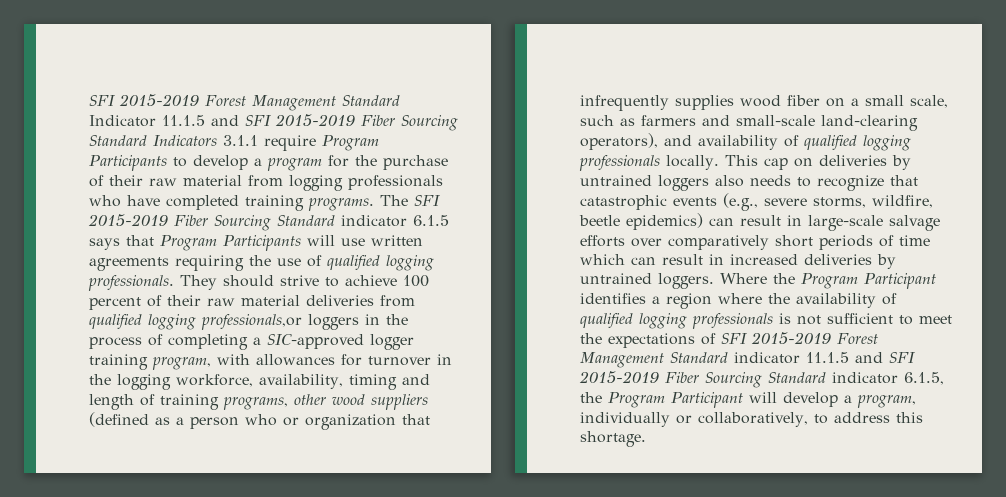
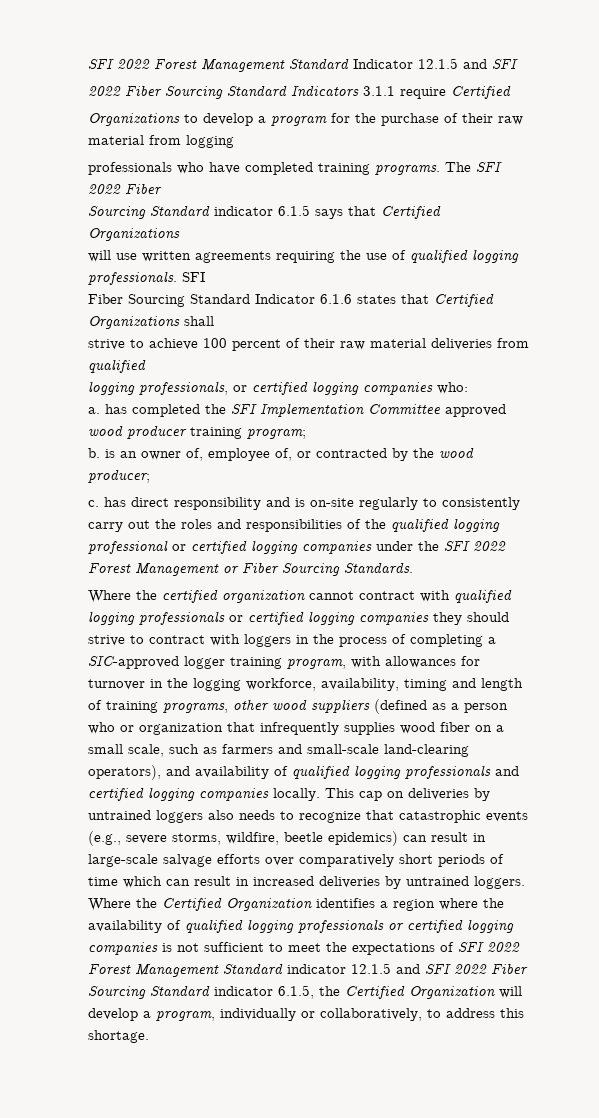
- SFI 2015-2019 Forest Management Standard Indicator 11.1.5 and SFI 2015-2019 Fiber Sourcing Standard Indicators 3.1.1 require Program Participants to develop a program for the purchase of their raw material from logging professionals who have completed training programs.
+ SFI 2022 Forest Management Standard Indicator 12.1.5 and SFI
+ 2022 Fiber Sourcing Standard Indicators 3.1.1 require Certified
+ Organizations to develop a program for the purchase of their raw material from logging
+ professionals who have completed training programs.
- The SFI 2015-2019 Fiber Sourcing Standard indicator 6.1.5 says that Program Participants will use written agreements requiring the use of qualified logging professionals. They should strive to achieve 100 percent of their raw material deliveries from qualified logging professionals,or loggers in the process of completing a SIC-approved logger training program, with allowances for turnover in the logging workforce, availability, timing and length of training programs, other wood suppliers (defined as a person who or organization that infrequently supplies wood fiber on a small scale, such as farmers and small-scale land-clearing operators), and availability of qualified logging professionals locally.
+ The SFI 2022 Fiber
+ Sourcing Standard indicator 6.1.5 says that Certified Organizations
+ will use written agreements requiring the use of qualified logging professionals. SFI
+ Fiber Sourcing Standard Indicator 6.1.6 states that Certified Organizations shall
+ strive to achieve 100 percent of their raw material deliveries from qualified
+ logging professionals, or certified logging companies who:
+ a. has completed the SFI Implementation Committee approved wood producer training program;
+ b. is an owner of, employee of, or contracted by the wood producer;
+ c. has direct responsibility and is on-site regularly to consistently carry out the roles and responsibilities of the qualified logging professional or certified logging companies under the SFI 2022 Forest Management or Fiber Sourcing Standards.
+ Where the certified organization cannot contract with qualified logging professionals or certified logging companies they should strive to contract with loggers in the process of completing a SIC-approved logger training program, with allowances for turnover in the logging workforce, availability, timing and length of training programs, other wood suppliers (defined as a person who or organization that infrequently supplies wood fiber on a small scale, such as farmers and small-scale land-clearing operators), and availability of qualified logging professionals and certified logging companies locally.
- Where the Program Participant identifies a region where the availability of qualified logging professionals is not sufficient to meet the expectations of SFI 2015-2019 Forest Management Standard indicator 11.1.5 and SFI 2015-2019 Fiber Sourcing Standard indicator 6.1.5, the Program Participant will develop a program, individually or collaboratively, to address this shortage.
+ Where the Certified Organization identifies a region where the availability of qualified logging professionals or certified logging companies is not sufficient to meet the expectations of SFI 2022 Forest Management Standard indicator 12.1.5 and SFI 2022 Fiber Sourcing Standard indicator 6.1.5, the Certified Organization will develop a program, individually or collaboratively, to address this shortage.

